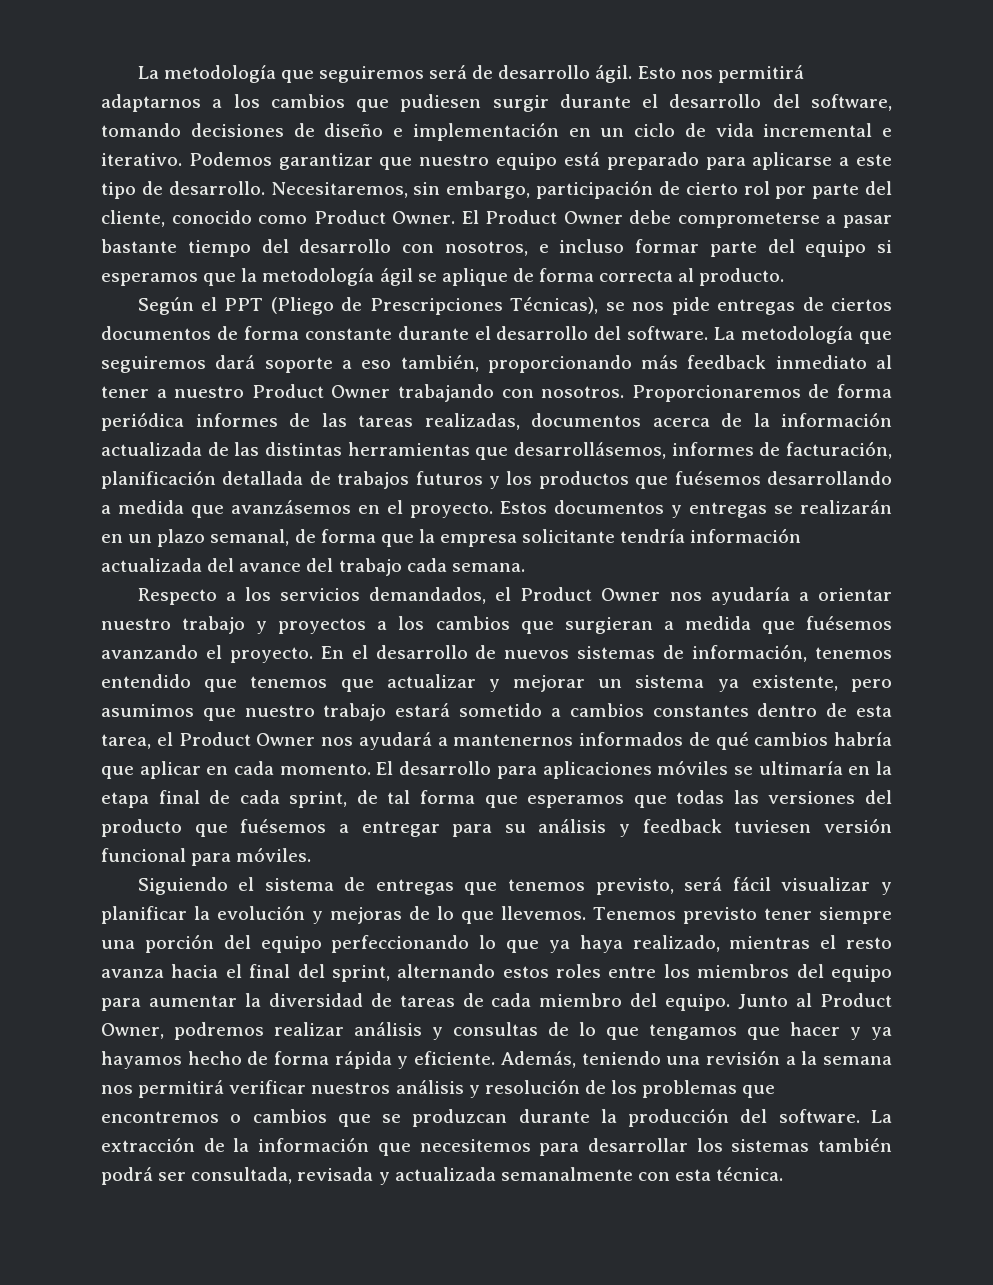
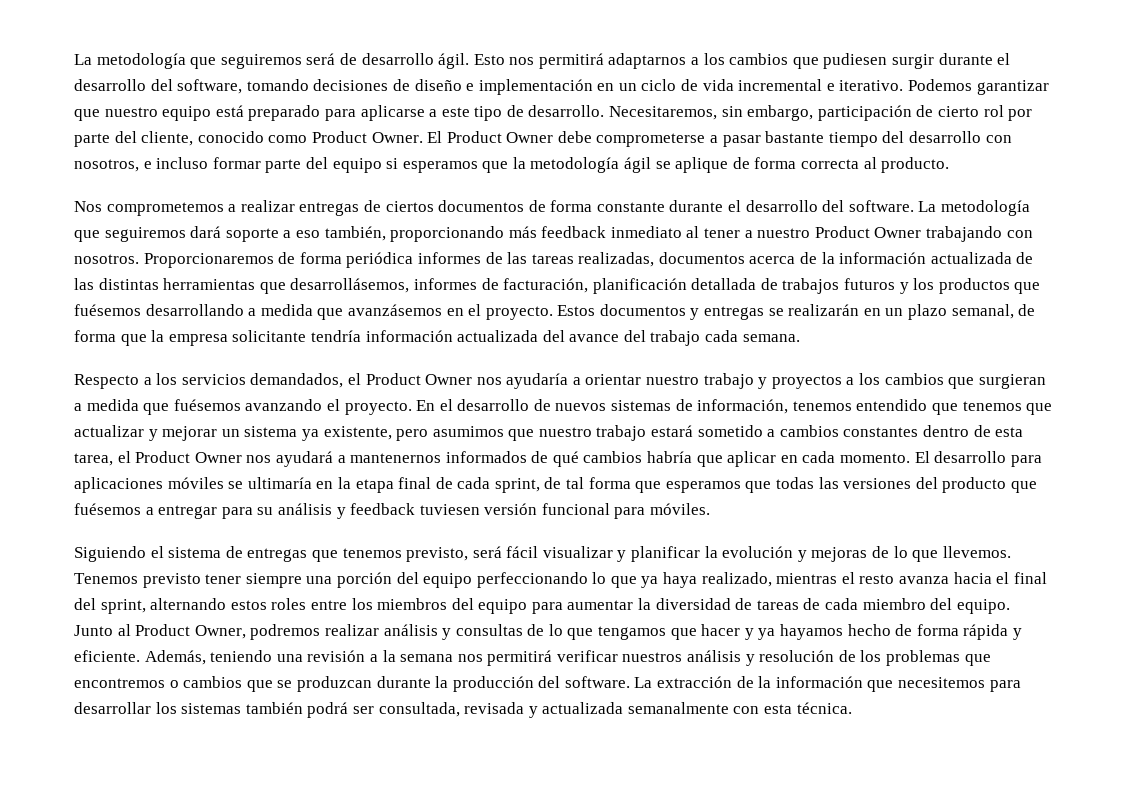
- Según el PPT (Pliego de Prescripciones Técnicas), se nos pide entregas de ciertos documentos de forma constante durante el desarrollo del software.
+ Nos comprometemos a realizar entregas de ciertos documentos de forma constante durante el desarrollo del software.

